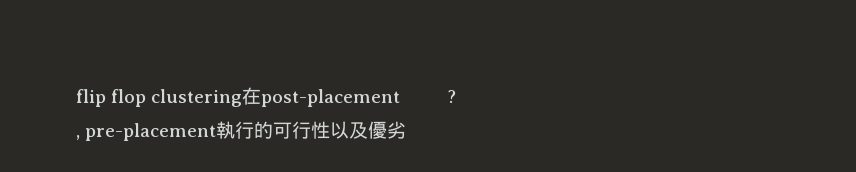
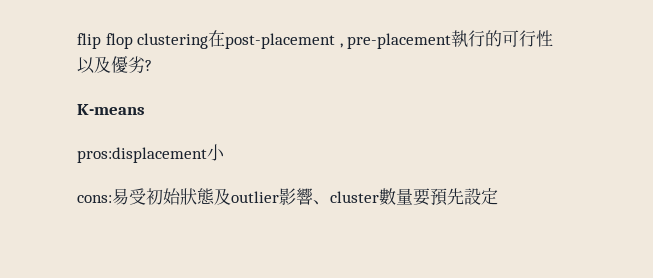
+ K-means
+ pros:displacement小
+ cons:易受初始狀態及outlier影響、cluster數量要預先設定

